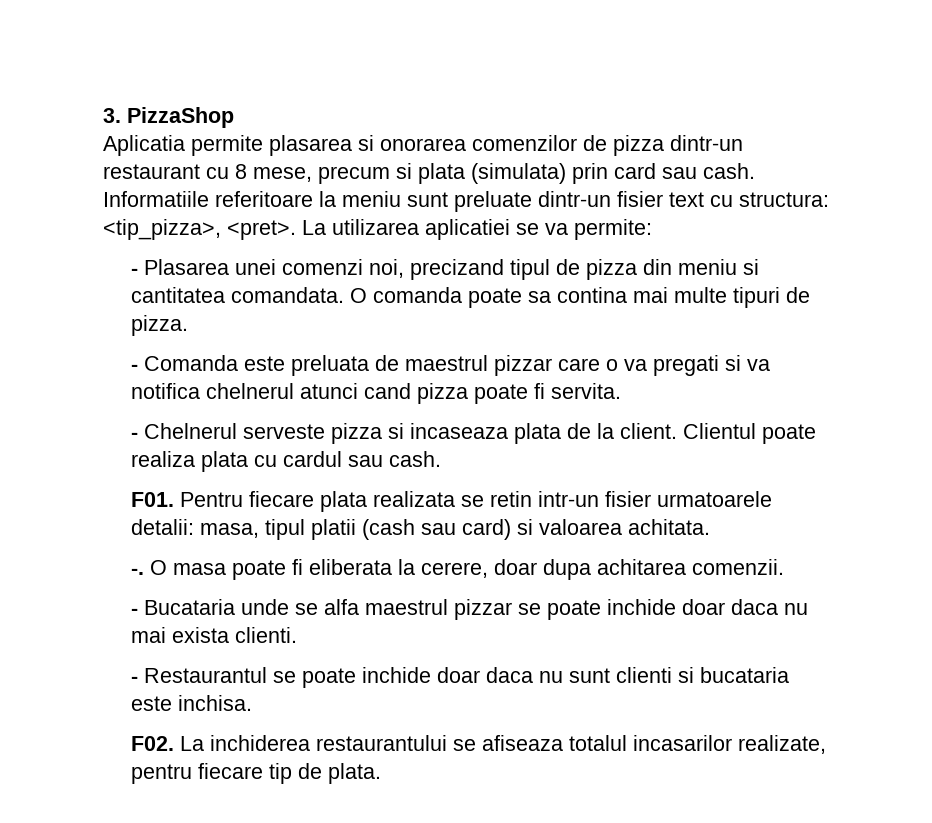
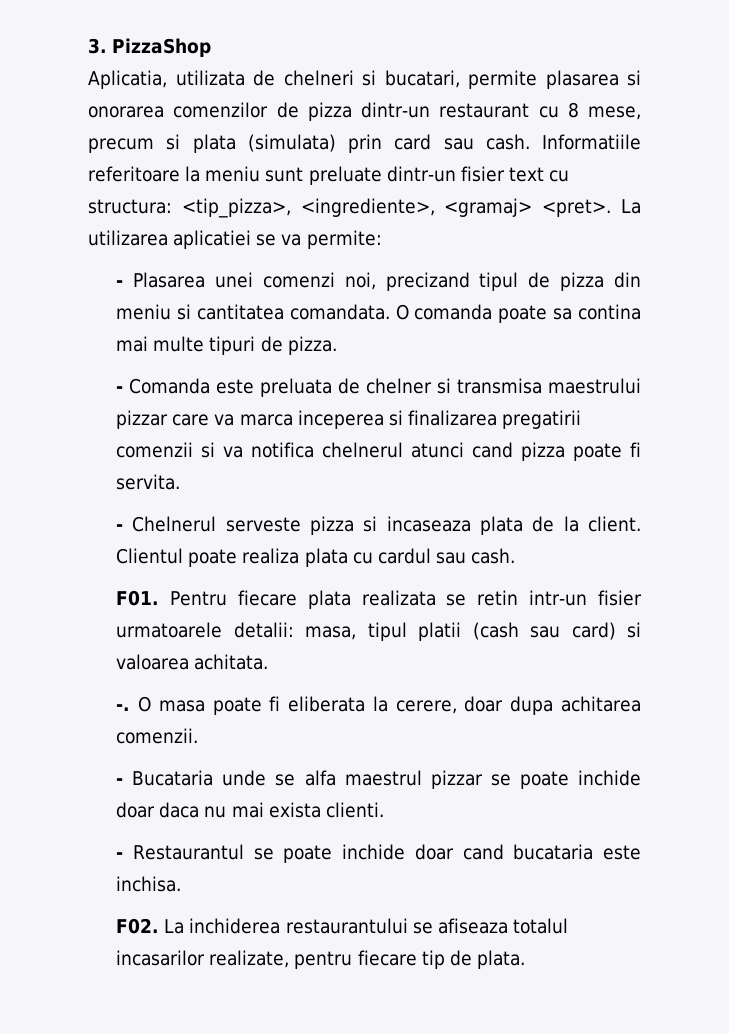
- Aplicatia permite plasarea si onorarea comenzilor de pizza dintr-un restaurant cu 8 mese, precum si plata (simulata) prin card sau cash.
+ Aplicatia, utilizata de chelneri si bucatari, permite plasarea si onorarea comenzilor de pizza dintr-un restaurant cu 8 mese, precum si plata (simulata) prin card sau cash.
- Informatiile referitoare la meniu sunt preluate dintr-un fisier text cu structura: <tip_pizza>, <pret>.
+ Informatiile referitoare la meniu sunt preluate dintr-un fisier text cu structura: <tip_pizza>, <ingrediente>, <gramaj> <pret>.
- - Comanda este preluata de maestrul pizzar care o va pregati si va notifica chelnerul atunci cand pizza poate fi servita.
+ - Comanda este preluata de chelner si transmisa maestrului pizzar care va marca inceperea si finalizarea pregatirii comenzii si va notifica chelnerul atunci cand pizza poate fi servita.
- - Restaurantul se poate inchide doar daca nu sunt clienti si bucataria este inchisa.
+ - Restaurantul se poate inchide doar cand bucataria este inchisa.

